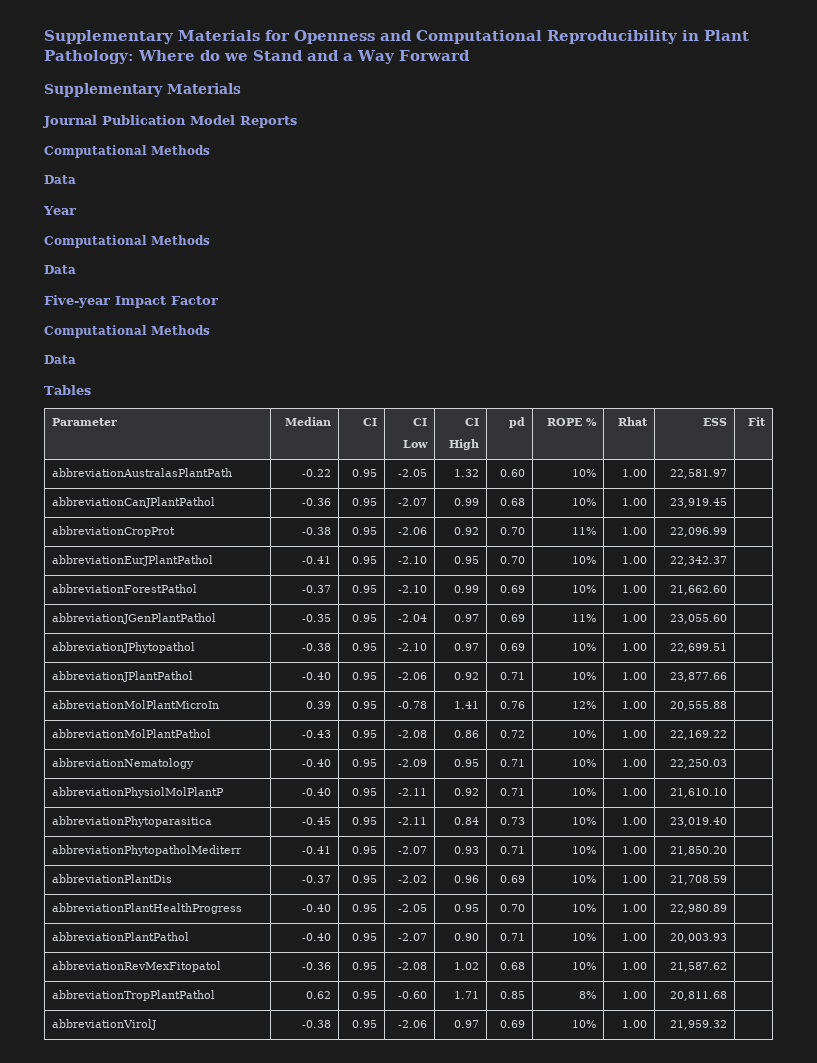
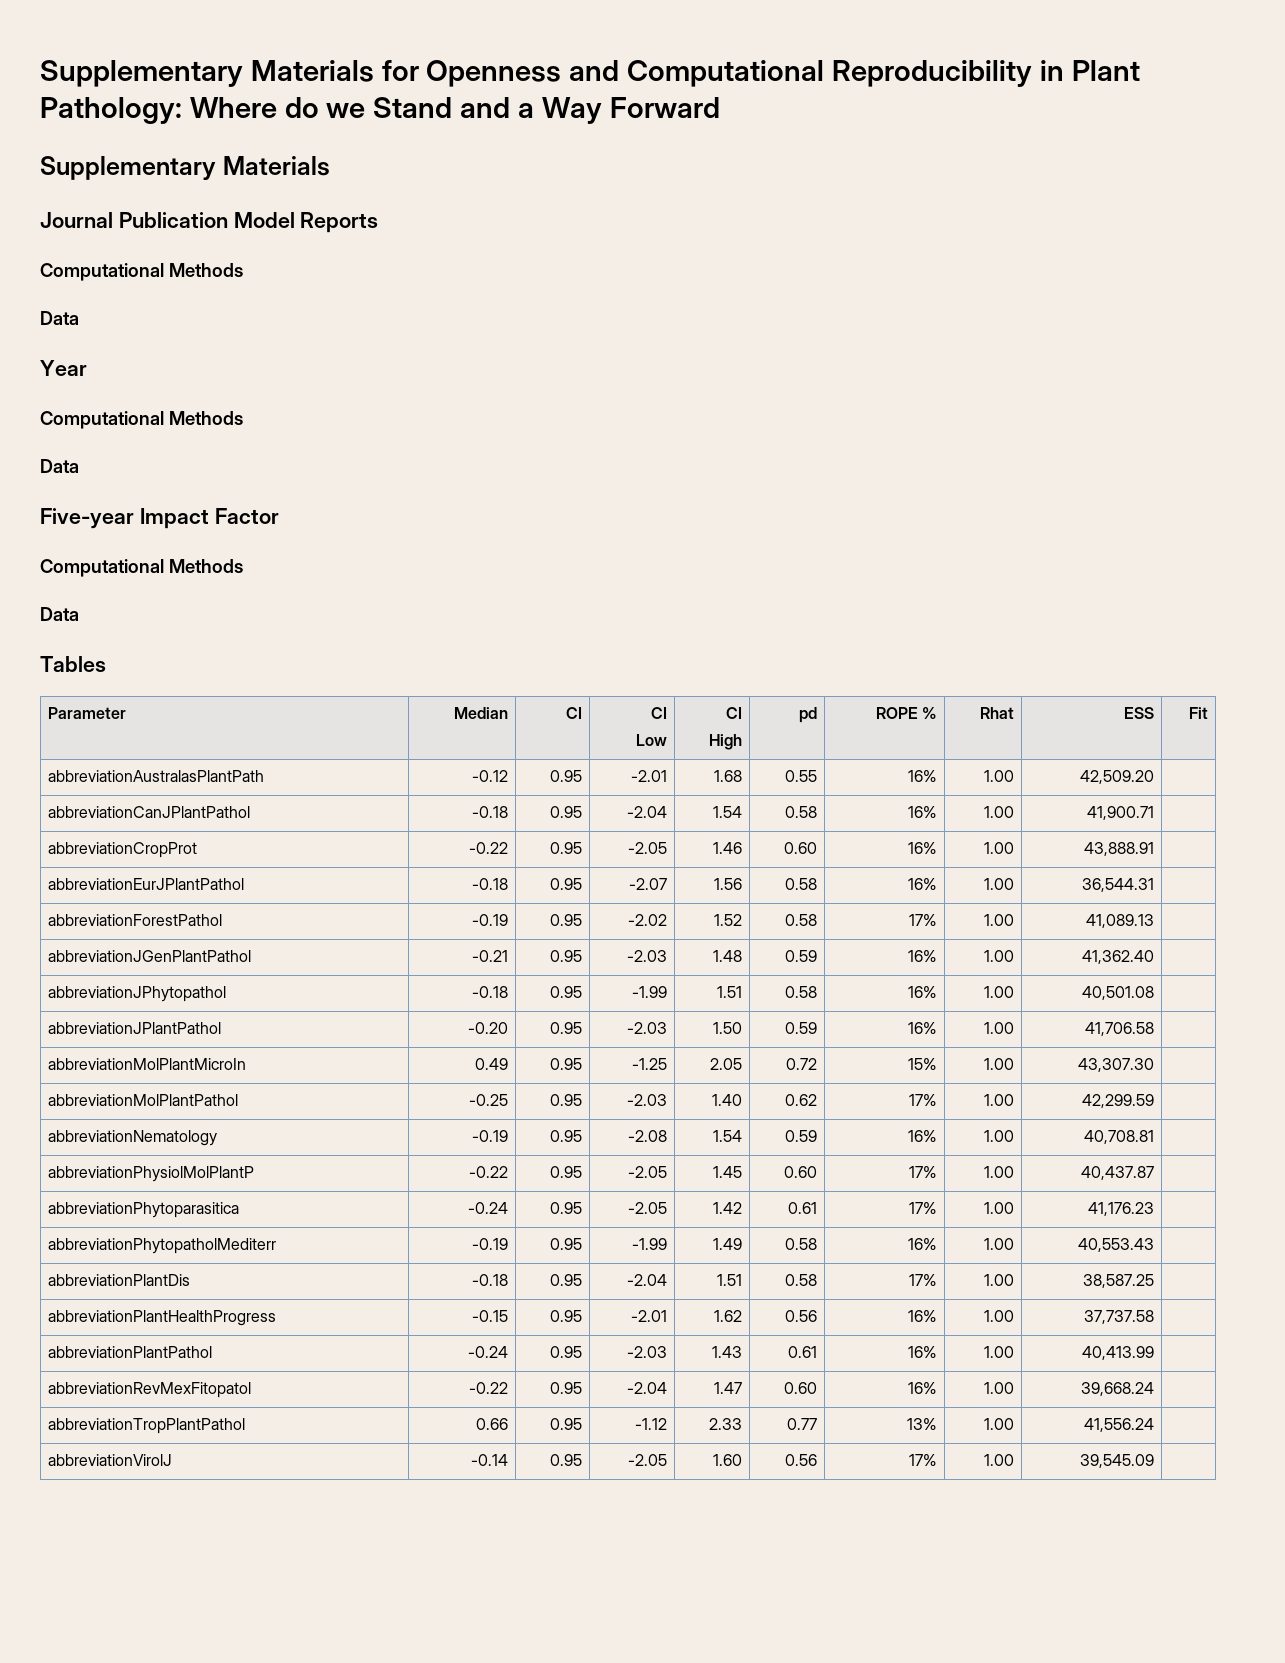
- abbreviationAustralasPlantPath | -0.22 | 0.95 | -2.05 | 1.32 | 0.60 | 10% | 1.00 | 22,581.97 |
- abbreviationCanJPlantPathol | -0.36 | 0.95 | -2.07 | 0.99 | 0.68 | 10% | 1.00 | 23,919.45 |
- abbreviationCropProt | -0.38 | 0.95 | -2.06 | 0.92 | 0.70 | 11% | 1.00 | 22,096.99 |
- abbreviationEurJPlantPathol | -0.41 | 0.95 | -2.10 | 0.95 | 0.70 | 10% | 1.00 | 22,342.37 |
+ abbreviationAustralasPlantPath | -0.12 | 0.95 | -2.01 | 1.68 | 0.55 | 16% | 1.00 | 42,509.20 |
+ abbreviationCanJPlantPathol | -0.18 | 0.95 | -2.04 | 1.54 | 0.58 | 16% | 1.00 | 41,900.71 |
+ abbreviationCropProt | -0.22 | 0.95 | -2.05 | 1.46 | 0.60 | 16% | 1.00 | 43,888.91 |
+ abbreviationEurJPlantPathol | -0.18 | 0.95 | -2.07 | 1.56 | 0.58 | 16% | 1.00 | 36,544.31 |
- abbreviationForestPathol | -0.37 | 0.95 | -2.10 | 0.99 | 0.69 | 10% | 1.00 | 21,662.60 |
+ abbreviationForestPathol | -0.19 | 0.95 | -2.02 | 1.52 | 0.58 | 17% | 1.00 | 41,089.13 |
- abbreviationJGenPlantPathol | -0.35 | 0.95 | -2.04 | 0.97 | 0.69 | 11% | 1.00 | 23,055.60 |
- abbreviationJPhytopathol | -0.38 | 0.95 | -2.10 | 0.97 | 0.69 | 10% | 1.00 | 22,699.51 |
- abbreviationJPlantPathol | -0.40 | 0.95 | -2.06 | 0.92 | 0.71 | 10% | 1.00 | 23,877.66 |
- abbreviationMolPlantMicroIn | 0.39 | 0.95 | -0.78 | 1.41 | 0.76 | 12% | 1.00 | 20,555.88 |
- abbreviationMolPlantPathol | -0.43 | 0.95 | -2.08 | 0.86 | 0.72 | 10% | 1.00 | 22,169.22 |
- abbreviationNematology | -0.40 | 0.95 | -2.09 | 0.95 | 0.71 | 10% | 1.00 | 22,250.03 |
- abbreviationPhysiolMolPlantP | -0.40 | 0.95 | -2.11 | 0.92 | 0.71 | 10% | 1.00 | 21,610.10 |
- abbreviationPhytoparasitica | -0.45 | 0.95 | -2.11 | 0.84 | 0.73 | 10% | 1.00 | 23,019.40 |
- abbreviationPhytopatholMediterr | -0.41 | 0.95 | -2.07 | 0.93 | 0.71 | 10% | 1.00 | 21,850.20 |
- abbreviationPlantDis | -0.37 | 0.95 | -2.02 | 0.96 | 0.69 | 10% | 1.00 | 21,708.59 |
- abbreviationPlantHealthProgress | -0.40 | 0.95 | -2.05 | 0.95 | 0.70 | 10% | 1.00 | 22,980.89 |
- abbreviationPlantPathol | -0.40 | 0.95 | -2.07 | 0.90 | 0.71 | 10% | 1.00 | 20,003.93 |
- abbreviationRevMexFitopatol | -0.36 | 0.95 | -2.08 | 1.02 | 0.68 | 10% | 1.00 | 21,587.62 |
- abbreviationTropPlantPathol | 0.62 | 0.95 | -0.60 | 1.71 | 0.85 | 8% | 1.00 | 20,811.68 |
- abbreviationVirolJ | -0.38 | 0.95 | -2.06 | 0.97 | 0.69 | 10% | 1.00 | 21,959.32 |
+ abbreviationJGenPlantPathol | -0.21 | 0.95 | -2.03 | 1.48 | 0.59 | 16% | 1.00 | 41,362.40 |
+ abbreviationJPhytopathol | -0.18 | 0.95 | -1.99 | 1.51 | 0.58 | 16% | 1.00 | 40,501.08 |
+ abbreviationJPlantPathol | -0.20 | 0.95 | -2.03 | 1.50 | 0.59 | 16% | 1.00 | 41,706.58 |
+ abbreviationMolPlantMicroIn | 0.49 | 0.95 | -1.25 | 2.05 | 0.72 | 15% | 1.00 | 43,307.30 |
+ abbreviationMolPlantPathol | -0.25 | 0.95 | -2.03 | 1.40 | 0.62 | 17% | 1.00 | 42,299.59 |
+ abbreviationNematology | -0.19 | 0.95 | -2.08 | 1.54 | 0.59 | 16% | 1.00 | 40,708.81 |
+ abbreviationPhysiolMolPlantP | -0.22 | 0.95 | -2.05 | 1.45 | 0.60 | 17% | 1.00 | 40,437.87 |
+ abbreviationPhytoparasitica | -0.24 | 0.95 | -2.05 | 1.42 | 0.61 | 17% | 1.00 | 41,176.23 |
+ abbreviationPhytopatholMediterr | -0.19 | 0.95 | -1.99 | 1.49 | 0.58 | 16% | 1.00 | 40,553.43 |
+ abbreviationPlantDis | -0.18 | 0.95 | -2.04 | 1.51 | 0.58 | 17% | 1.00 | 38,587.25 |
+ abbreviationPlantHealthProgress | -0.15 | 0.95 | -2.01 | 1.62 | 0.56 | 16% | 1.00 | 37,737.58 |
+ abbreviationPlantPathol | -0.24 | 0.95 | -2.03 | 1.43 | 0.61 | 16% | 1.00 | 40,413.99 |
+ abbreviationRevMexFitopatol | -0.22 | 0.95 | -2.04 | 1.47 | 0.60 | 16% | 1.00 | 39,668.24 |
+ abbreviationTropPlantPathol | 0.66 | 0.95 | -1.12 | 2.33 | 0.77 | 13% | 1.00 | 41,556.24 |
+ abbreviationVirolJ | -0.14 | 0.95 | -2.05 | 1.60 | 0.56 | 17% | 1.00 | 39,545.09 |

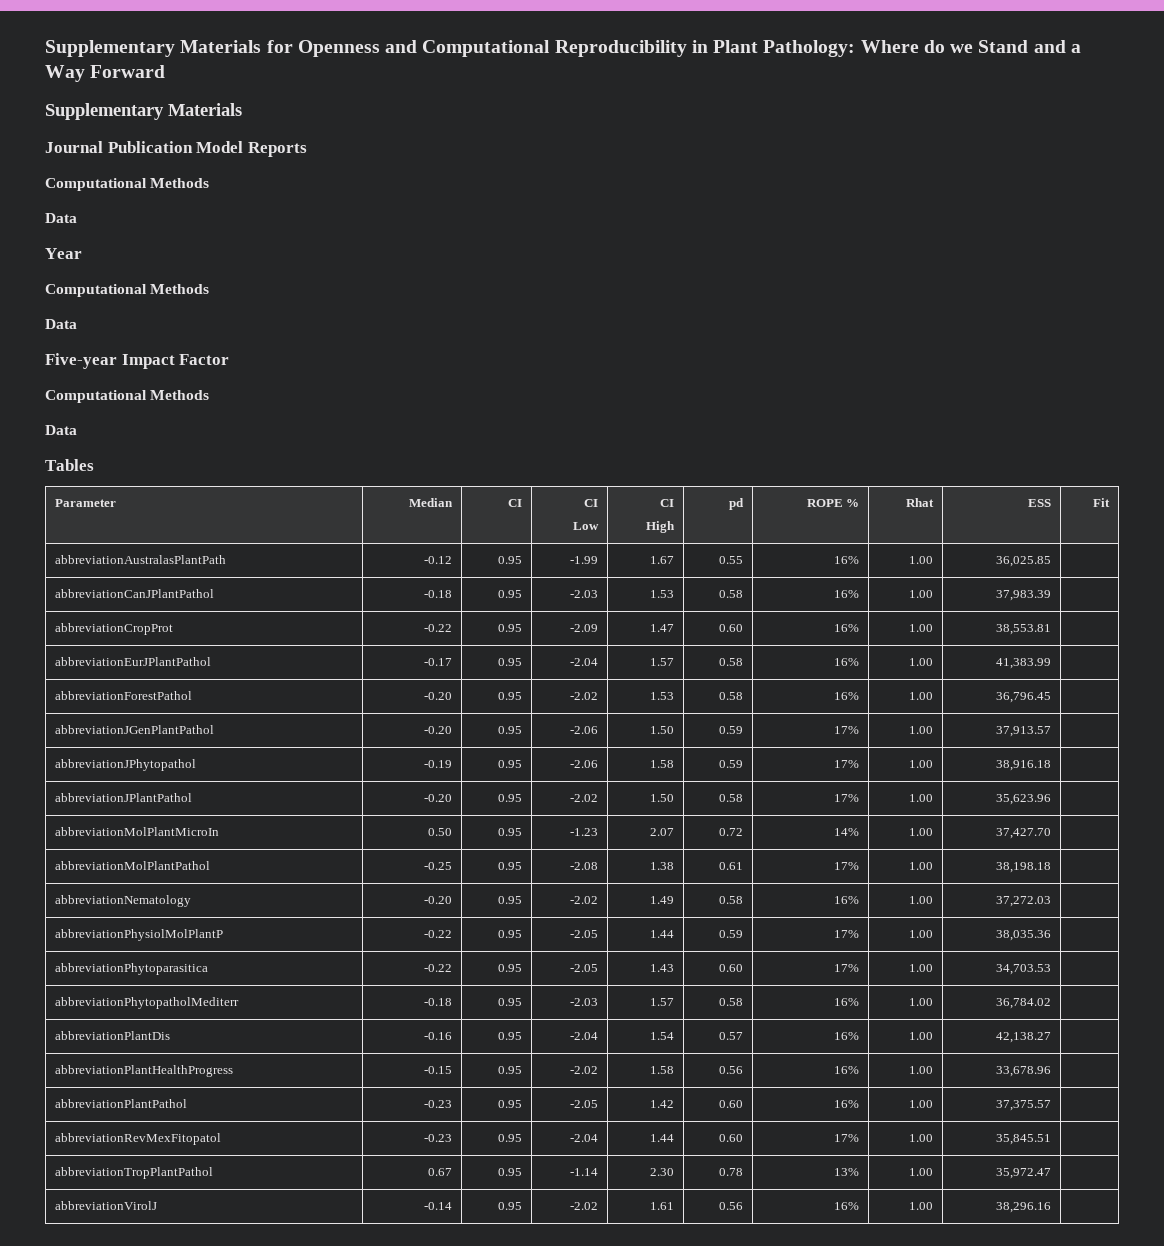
- abbreviationAustralasPlantPath | -0.12 | 0.95 | -2.01 | 1.68 | 0.55 | 16% | 1.00 | 42,509.20 |
+ abbreviationAustralasPlantPath | -0.12 | 0.95 | -1.99 | 1.67 | 0.55 | 16% | 1.00 | 36,025.85 |
- abbreviationCanJPlantPathol | -0.18 | 0.95 | -2.04 | 1.54 | 0.58 | 16% | 1.00 | 41,900.71 |
+ abbreviationCanJPlantPathol | -0.18 | 0.95 | -2.03 | 1.53 | 0.58 | 16% | 1.00 | 37,983.39 |
- abbreviationCropProt | -0.22 | 0.95 | -2.05 | 1.46 | 0.60 | 16% | 1.00 | 43,888.91 |
+ abbreviationCropProt | -0.22 | 0.95 | -2.09 | 1.47 | 0.60 | 16% | 1.00 | 38,553.81 |
- abbreviationEurJPlantPathol | -0.18 | 0.95 | -2.07 | 1.56 | 0.58 | 16% | 1.00 | 36,544.31 |
+ abbreviationEurJPlantPathol | -0.17 | 0.95 | -2.04 | 1.57 | 0.58 | 16% | 1.00 | 41,383.99 |
- abbreviationForestPathol | -0.19 | 0.95 | -2.02 | 1.52 | 0.58 | 17% | 1.00 | 41,089.13 |
- abbreviationJGenPlantPathol | -0.21 | 0.95 | -2.03 | 1.48 | 0.59 | 16% | 1.00 | 41,362.40 |
- abbreviationJPhytopathol | -0.18 | 0.95 | -1.99 | 1.51 | 0.58 | 16% | 1.00 | 40,501.08 |
+ abbreviationForestPathol | -0.20 | 0.95 | -2.02 | 1.53 | 0.58 | 16% | 1.00 | 36,796.45 |
+ abbreviationJGenPlantPathol | -0.20 | 0.95 | -2.06 | 1.50 | 0.59 | 17% | 1.00 | 37,913.57 |
+ abbreviationJPhytopathol | -0.19 | 0.95 | -2.06 | 1.58 | 0.59 | 17% | 1.00 | 38,916.18 |
- abbreviationJPlantPathol | -0.20 | 0.95 | -2.03 | 1.50 | 0.59 | 16% | 1.00 | 41,706.58 |
+ abbreviationJPlantPathol | -0.20 | 0.95 | -2.02 | 1.50 | 0.58 | 17% | 1.00 | 35,623.96 |
- abbreviationMolPlantMicroIn | 0.49 | 0.95 | -1.25 | 2.05 | 0.72 | 15% | 1.00 | 43,307.30 |
+ abbreviationMolPlantMicroIn | 0.50 | 0.95 | -1.23 | 2.07 | 0.72 | 14% | 1.00 | 37,427.70 |
- abbreviationMolPlantPathol | -0.25 | 0.95 | -2.03 | 1.40 | 0.62 | 17% | 1.00 | 42,299.59 |
+ abbreviationMolPlantPathol | -0.25 | 0.95 | -2.08 | 1.38 | 0.61 | 17% | 1.00 | 38,198.18 |
- abbreviationNematology | -0.19 | 0.95 | -2.08 | 1.54 | 0.59 | 16% | 1.00 | 40,708.81 |
+ abbreviationNematology | -0.20 | 0.95 | -2.02 | 1.49 | 0.58 | 16% | 1.00 | 37,272.03 |
- abbreviationPhysiolMolPlantP | -0.22 | 0.95 | -2.05 | 1.45 | 0.60 | 17% | 1.00 | 40,437.87 |
- abbreviationPhytoparasitica | -0.24 | 0.95 | -2.05 | 1.42 | 0.61 | 17% | 1.00 | 41,176.23 |
+ abbreviationPhysiolMolPlantP | -0.22 | 0.95 | -2.05 | 1.44 | 0.59 | 17% | 1.00 | 38,035.36 |
+ abbreviationPhytoparasitica | -0.22 | 0.95 | -2.05 | 1.43 | 0.60 | 17% | 1.00 | 34,703.53 |
- abbreviationPhytopatholMediterr | -0.19 | 0.95 | -1.99 | 1.49 | 0.58 | 16% | 1.00 | 40,553.43 |
+ abbreviationPhytopatholMediterr | -0.18 | 0.95 | -2.03 | 1.57 | 0.58 | 16% | 1.00 | 36,784.02 |
- abbreviationPlantDis | -0.18 | 0.95 | -2.04 | 1.51 | 0.58 | 17% | 1.00 | 38,587.25 |
+ abbreviationPlantDis | -0.16 | 0.95 | -2.04 | 1.54 | 0.57 | 16% | 1.00 | 42,138.27 |
- abbreviationPlantHealthProgress | -0.15 | 0.95 | -2.01 | 1.62 | 0.56 | 16% | 1.00 | 37,737.58 |
+ abbreviationPlantHealthProgress | -0.15 | 0.95 | -2.02 | 1.58 | 0.56 | 16% | 1.00 | 33,678.96 |
- abbreviationPlantPathol | -0.24 | 0.95 | -2.03 | 1.43 | 0.61 | 16% | 1.00 | 40,413.99 |
- abbreviationRevMexFitopatol | -0.22 | 0.95 | -2.04 | 1.47 | 0.60 | 16% | 1.00 | 39,668.24 |
+ abbreviationPlantPathol | -0.23 | 0.95 | -2.05 | 1.42 | 0.60 | 16% | 1.00 | 37,375.57 |
+ abbreviationRevMexFitopatol | -0.23 | 0.95 | -2.04 | 1.44 | 0.60 | 17% | 1.00 | 35,845.51 |
- abbreviationTropPlantPathol | 0.66 | 0.95 | -1.12 | 2.33 | 0.77 | 13% | 1.00 | 41,556.24 |
+ abbreviationTropPlantPathol | 0.67 | 0.95 | -1.14 | 2.30 | 0.78 | 13% | 1.00 | 35,972.47 |
- abbreviationVirolJ | -0.14 | 0.95 | -2.05 | 1.60 | 0.56 | 17% | 1.00 | 39,545.09 |
+ abbreviationVirolJ | -0.14 | 0.95 | -2.02 | 1.61 | 0.56 | 16% | 1.00 | 38,296.16 |

